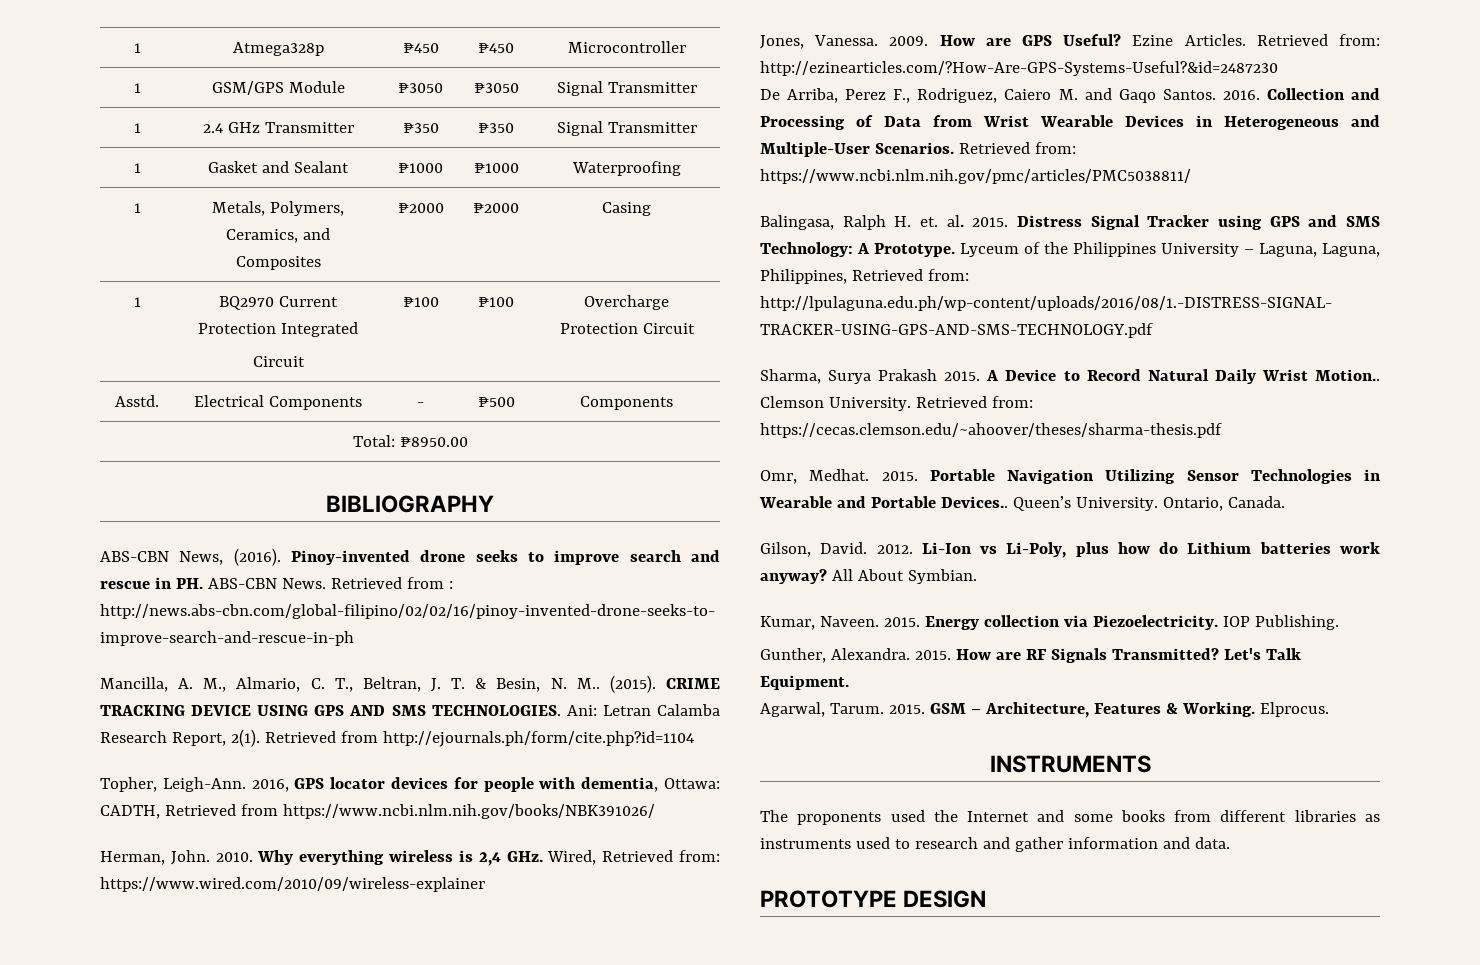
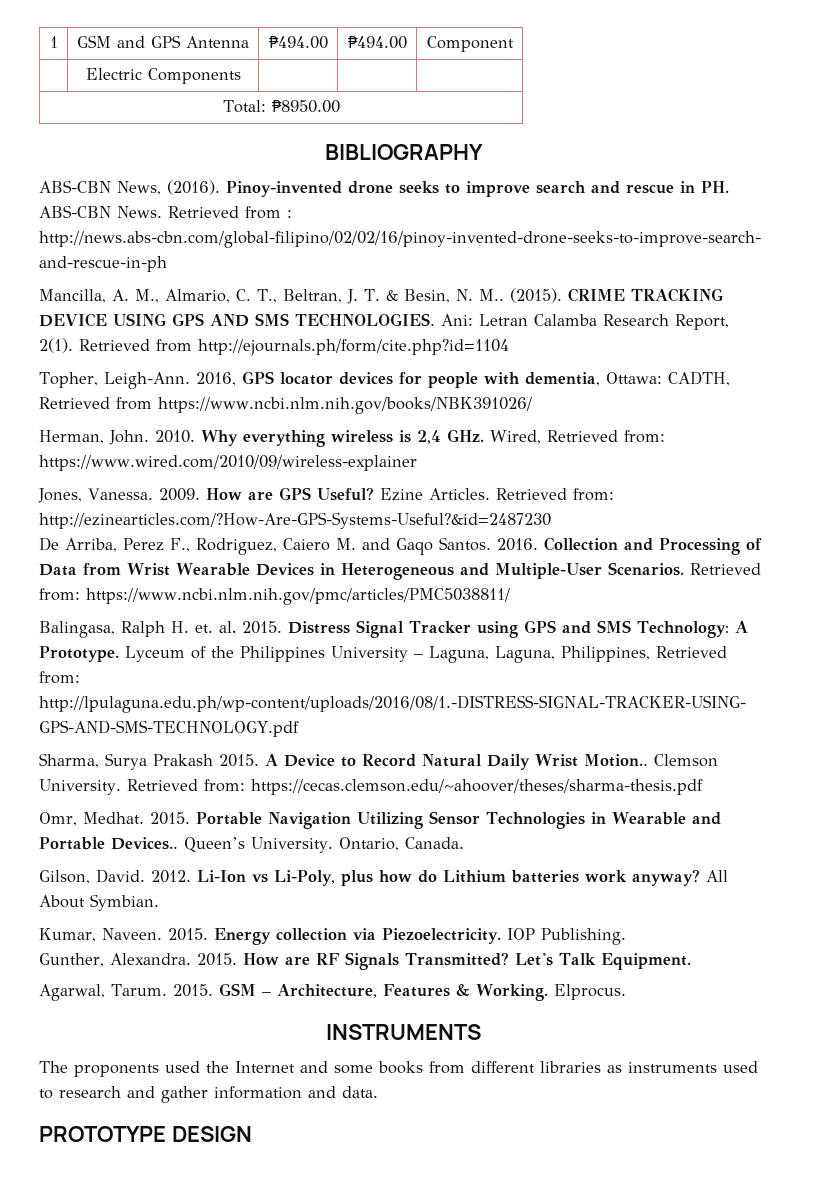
- 1 | Atmega328p | ₱450 | ₱450 | Microcontroller
- 1 | GSM/GPS Module | ₱3050 | ₱3050 | Signal Transmitter
- 1 | 2.4 GHz Transmitter | ₱350 | ₱350 | Signal Transmitter
- 1 | Gasket and Sealant | ₱1000 | ₱1000 | Waterproofing
- 1 | Metals, Polymers, Ceramics, and Composites | ₱2000 | ₱2000 | Casing
- 1 | BQ2970 Current Protection Integrated
- Circuit | ₱100 | ₱100 | Overcharge Protection Circuit
- Asstd. | Electrical Components | - | ₱500 | Components
+ 1 | GSM and GPS Antenna | ₱494.00 | ₱494.00 | Component
+ | Electric Components | | |

